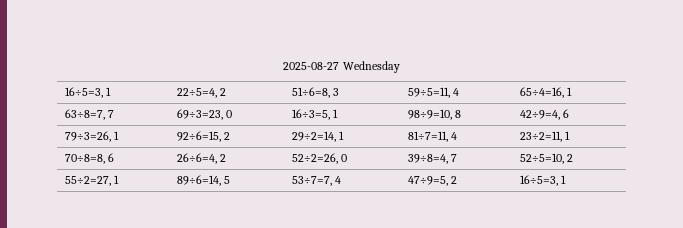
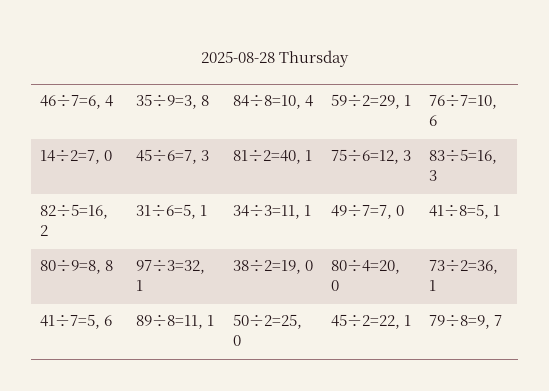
- 2025-08-27 Wednesday
- 16÷5=3, 1 | 22÷5=4, 2 | 51÷6=8, 3 | 59÷5=11, 4 | 65÷4=16, 1
- 63÷8=7, 7 | 69÷3=23, 0 | 16÷3=5, 1 | 98÷9=10, 8 | 42÷9=4, 6
- 79÷3=26, 1 | 92÷6=15, 2 | 29÷2=14, 1 | 81÷7=11, 4 | 23÷2=11, 1
- 70÷8=8, 6 | 26÷6=4, 2 | 52÷2=26, 0 | 39÷8=4, 7 | 52÷5=10, 2
- 55÷2=27, 1 | 89÷6=14, 5 | 53÷7=7, 4 | 47÷9=5, 2 | 16÷5=3, 1
+ 2025-08-28 Thursday
+ 46÷7=6, 4 | 35÷9=3, 8 | 84÷8=10, 4 | 59÷2=29, 1 | 76÷7=10, 6
+ 14÷2=7, 0 | 45÷6=7, 3 | 81÷2=40, 1 | 75÷6=12, 3 | 83÷5=16, 3
+ 82÷5=16, 2 | 31÷6=5, 1 | 34÷3=11, 1 | 49÷7=7, 0 | 41÷8=5, 1
+ 80÷9=8, 8 | 97÷3=32, 1 | 38÷2=19, 0 | 80÷4=20, 0 | 73÷2=36, 1
+ 41÷7=5, 6 | 89÷8=11, 1 | 50÷2=25, 0 | 45÷2=22, 1 | 79÷8=9, 7

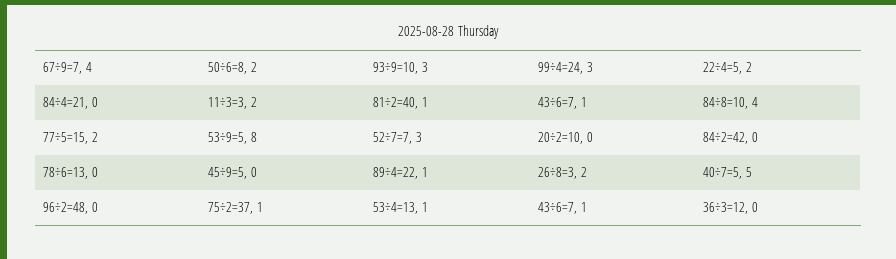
- 46÷7=6, 4 | 35÷9=3, 8 | 84÷8=10, 4 | 59÷2=29, 1 | 76÷7=10, 6
- 14÷2=7, 0 | 45÷6=7, 3 | 81÷2=40, 1 | 75÷6=12, 3 | 83÷5=16, 3
- 82÷5=16, 2 | 31÷6=5, 1 | 34÷3=11, 1 | 49÷7=7, 0 | 41÷8=5, 1
- 80÷9=8, 8 | 97÷3=32, 1 | 38÷2=19, 0 | 80÷4=20, 0 | 73÷2=36, 1
- 41÷7=5, 6 | 89÷8=11, 1 | 50÷2=25, 0 | 45÷2=22, 1 | 79÷8=9, 7
+ 67÷9=7, 4 | 50÷6=8, 2 | 93÷9=10, 3 | 99÷4=24, 3 | 22÷4=5, 2
+ 84÷4=21, 0 | 11÷3=3, 2 | 81÷2=40, 1 | 43÷6=7, 1 | 84÷8=10, 4
+ 77÷5=15, 2 | 53÷9=5, 8 | 52÷7=7, 3 | 20÷2=10, 0 | 84÷2=42, 0
+ 78÷6=13, 0 | 45÷9=5, 0 | 89÷4=22, 1 | 26÷8=3, 2 | 40÷7=5, 5
+ 96÷2=48, 0 | 75÷2=37, 1 | 53÷4=13, 1 | 43÷6=7, 1 | 36÷3=12, 0

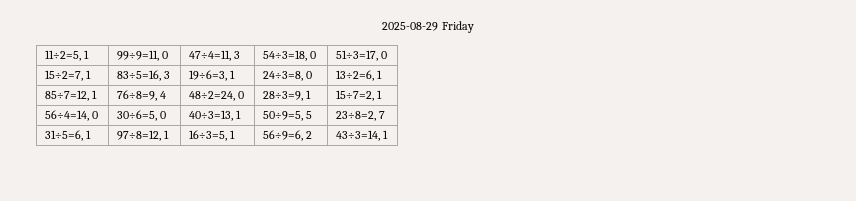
- 2025-08-28 Thursday
- 67÷9=7, 4 | 50÷6=8, 2 | 93÷9=10, 3 | 99÷4=24, 3 | 22÷4=5, 2
- 84÷4=21, 0 | 11÷3=3, 2 | 81÷2=40, 1 | 43÷6=7, 1 | 84÷8=10, 4
- 77÷5=15, 2 | 53÷9=5, 8 | 52÷7=7, 3 | 20÷2=10, 0 | 84÷2=42, 0
- 78÷6=13, 0 | 45÷9=5, 0 | 89÷4=22, 1 | 26÷8=3, 2 | 40÷7=5, 5
- 96÷2=48, 0 | 75÷2=37, 1 | 53÷4=13, 1 | 43÷6=7, 1 | 36÷3=12, 0
+ 2025-08-29 Friday
+ 11÷2=5, 1 | 99÷9=11, 0 | 47÷4=11, 3 | 54÷3=18, 0 | 51÷3=17, 0
+ 15÷2=7, 1 | 83÷5=16, 3 | 19÷6=3, 1 | 24÷3=8, 0 | 13÷2=6, 1
+ 85÷7=12, 1 | 76÷8=9, 4 | 48÷2=24, 0 | 28÷3=9, 1 | 15÷7=2, 1
+ 56÷4=14, 0 | 30÷6=5, 0 | 40÷3=13, 1 | 50÷9=5, 5 | 23÷8=2, 7
+ 31÷5=6, 1 | 97÷8=12, 1 | 16÷3=5, 1 | 56÷9=6, 2 | 43÷3=14, 1

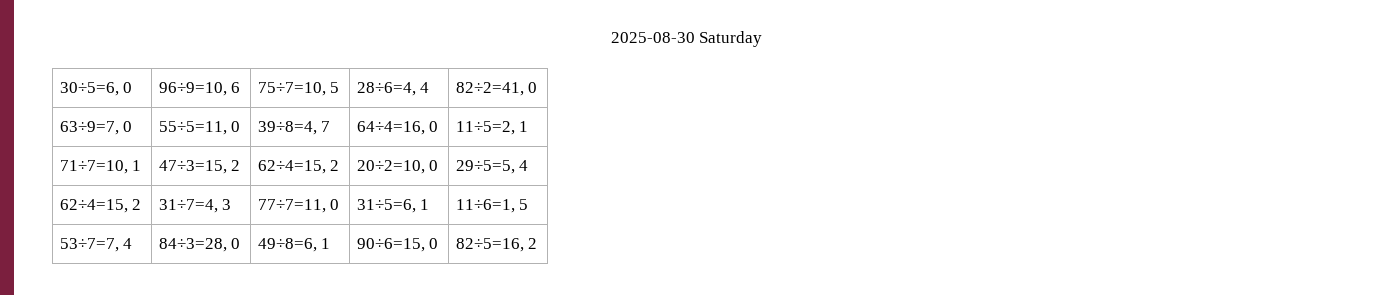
- 2025-08-29 Friday
- 11÷2=5, 1 | 99÷9=11, 0 | 47÷4=11, 3 | 54÷3=18, 0 | 51÷3=17, 0
- 15÷2=7, 1 | 83÷5=16, 3 | 19÷6=3, 1 | 24÷3=8, 0 | 13÷2=6, 1
- 85÷7=12, 1 | 76÷8=9, 4 | 48÷2=24, 0 | 28÷3=9, 1 | 15÷7=2, 1
- 56÷4=14, 0 | 30÷6=5, 0 | 40÷3=13, 1 | 50÷9=5, 5 | 23÷8=2, 7
- 31÷5=6, 1 | 97÷8=12, 1 | 16÷3=5, 1 | 56÷9=6, 2 | 43÷3=14, 1
+ 2025-08-30 Saturday
+ 30÷5=6, 0 | 96÷9=10, 6 | 75÷7=10, 5 | 28÷6=4, 4 | 82÷2=41, 0
+ 63÷9=7, 0 | 55÷5=11, 0 | 39÷8=4, 7 | 64÷4=16, 0 | 11÷5=2, 1
+ 71÷7=10, 1 | 47÷3=15, 2 | 62÷4=15, 2 | 20÷2=10, 0 | 29÷5=5, 4
+ 62÷4=15, 2 | 31÷7=4, 3 | 77÷7=11, 0 | 31÷5=6, 1 | 11÷6=1, 5
+ 53÷7=7, 4 | 84÷3=28, 0 | 49÷8=6, 1 | 90÷6=15, 0 | 82÷5=16, 2

